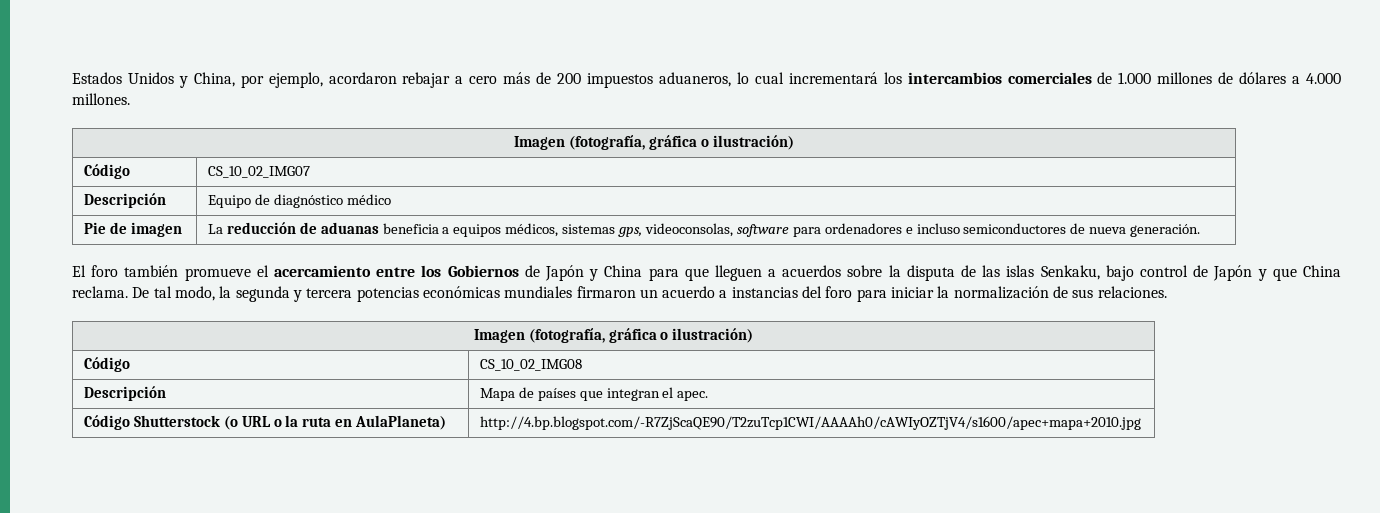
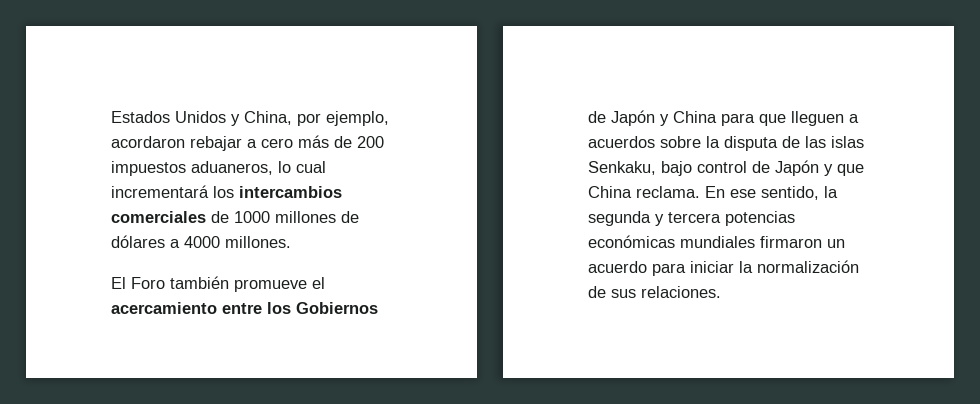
- Estados Unidos y China, por ejemplo, acordaron rebajar a cero más de 200 impuestos aduaneros, lo cual incrementará los intercambios comerciales de 1.000 millones de dólares a 4.000 millones.
- Imagen (fotografía, gráfica o ilustración)
- Código | CS_10_02_IMG07
- Descripción | Equipo de diagnóstico médico
- Pie de imagen | La reducción de aduanas beneficia a equipos médicos, sistemas gps, videoconsolas, software para ordenadores e incluso semiconductores de nueva generación.
+ Estados Unidos y China, por ejemplo, acordaron rebajar a cero más de 200 impuestos aduaneros, lo cual incrementará los intercambios comerciales de 1000 millones de dólares a 4000 millones.
- El foro también promueve el acercamiento entre los Gobiernos de Japón y China para que lleguen a acuerdos sobre la disputa de las islas Senkaku, bajo control de Japón y que China reclama.
+ El Foro también promueve el acercamiento entre los Gobiernos de Japón y China para que lleguen a acuerdos sobre la disputa de las islas Senkaku, bajo control de Japón y que China reclama.
- De tal modo, la segunda y tercera potencias económicas mundiales firmaron un acuerdo a instancias del foro para iniciar la normalización de sus relaciones.
- Imagen (fotografía, gráfica o ilustración)
- Código | CS_10_02_IMG08
- Descripción | Mapa de países que integran el apec.
- Código Shutterstock (o URL o la ruta en AulaPlaneta) | http://4.bp.blogspot.com/-R7ZjScaQE90/T2zuTcp1CWI/AAAAh0/cAWIyOZTjV4/s1600/apec+mapa+2010.jpg
+ En ese sentido, la segunda y tercera potencias económicas mundiales firmaron un acuerdo para iniciar la normalización de sus relaciones.

